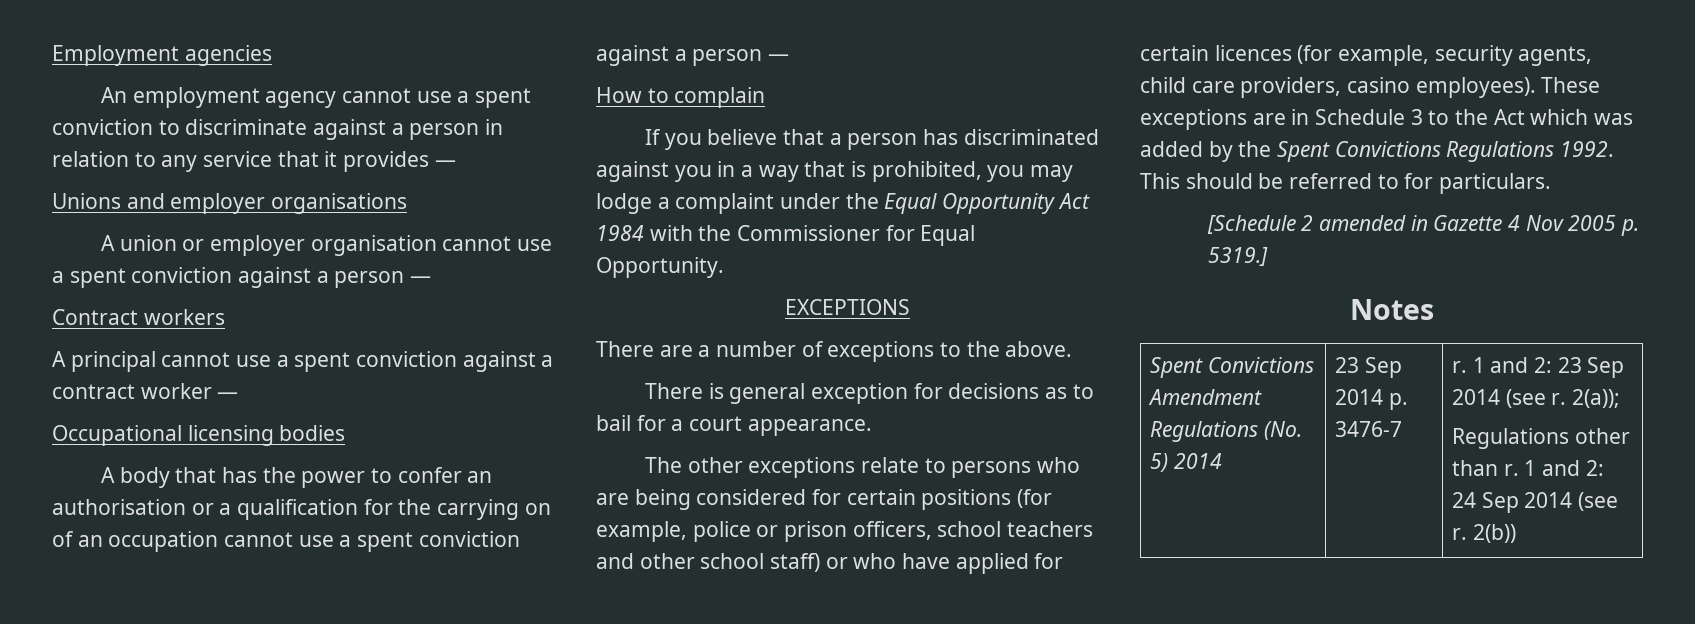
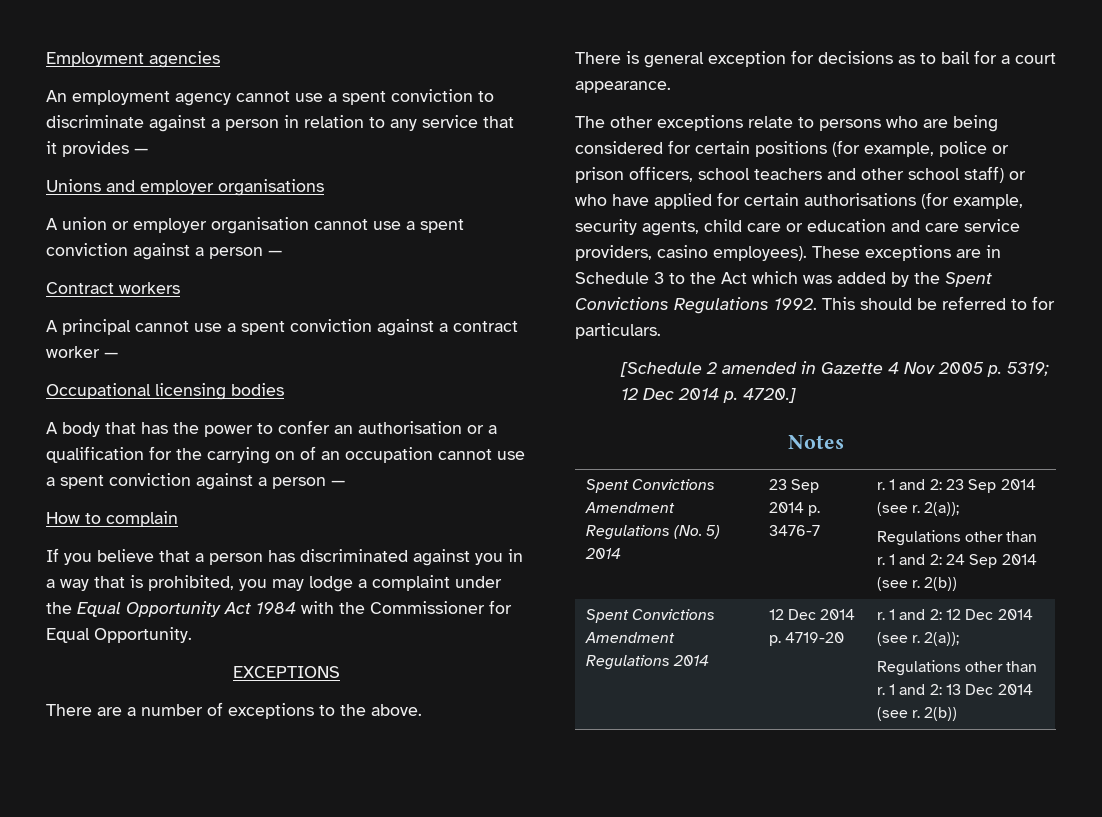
- The other exceptions relate to persons who are being considered for certain positions (for example, police or prison officers, school teachers and other school staff) or who have applied for certain licences (for example, security agents, child care providers, casino employees).
+ The other exceptions relate to persons who are being considered for certain positions (for example, police or prison officers, school teachers and other school staff) or who have applied for certain authorisations (for example, security agents, child care or education and care service providers, casino employees).
- [Schedule 2 amended in Gazette 4 Nov 2005 p. 5319.]
+ [Schedule 2 amended in Gazette 4 Nov 2005 p. 5319; 12 Dec 2014 p. 4720.]
+ Spent Convictions Amendment Regulations 2014 | 12 Dec 2014 p. 4719-20 | r. 1 and 2: 12 Dec 2014 (see r. 2(a));
+ Regulations other than r. 1 and 2: 13 Dec 2014 (see r. 2(b))

